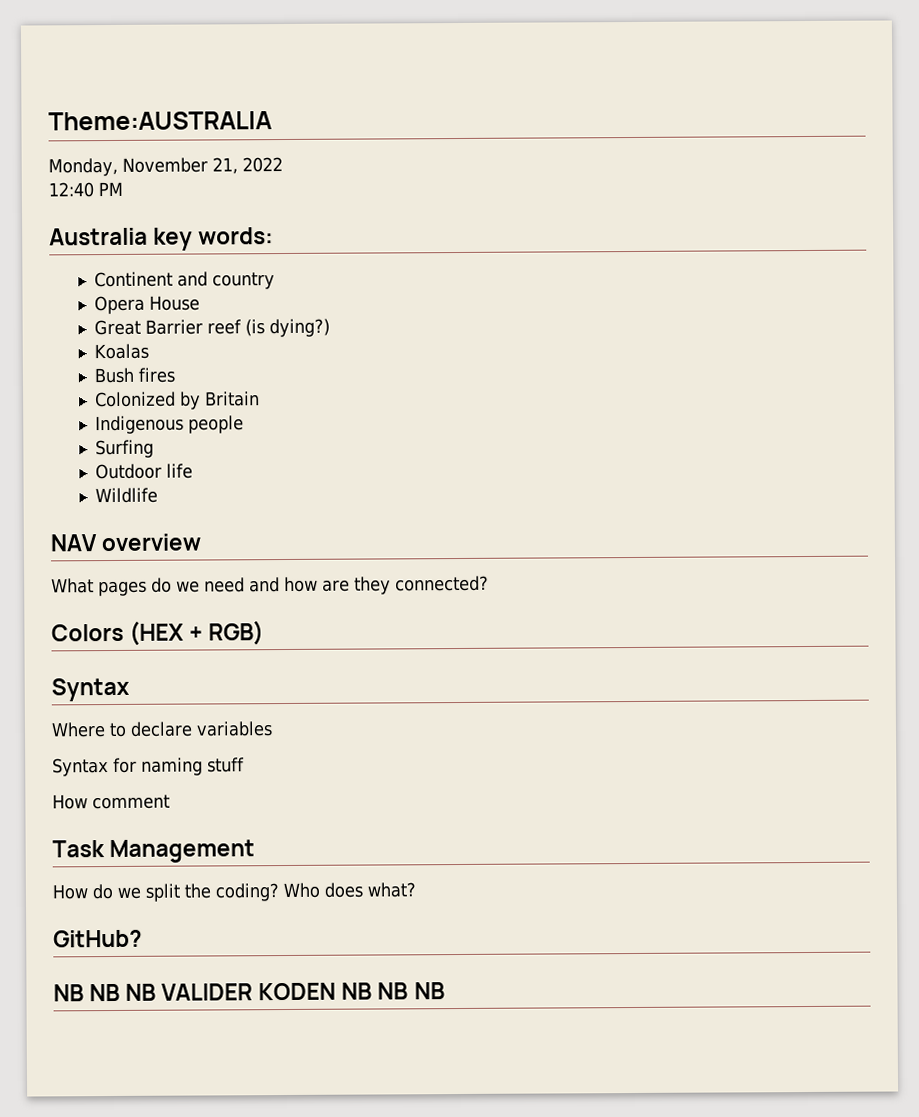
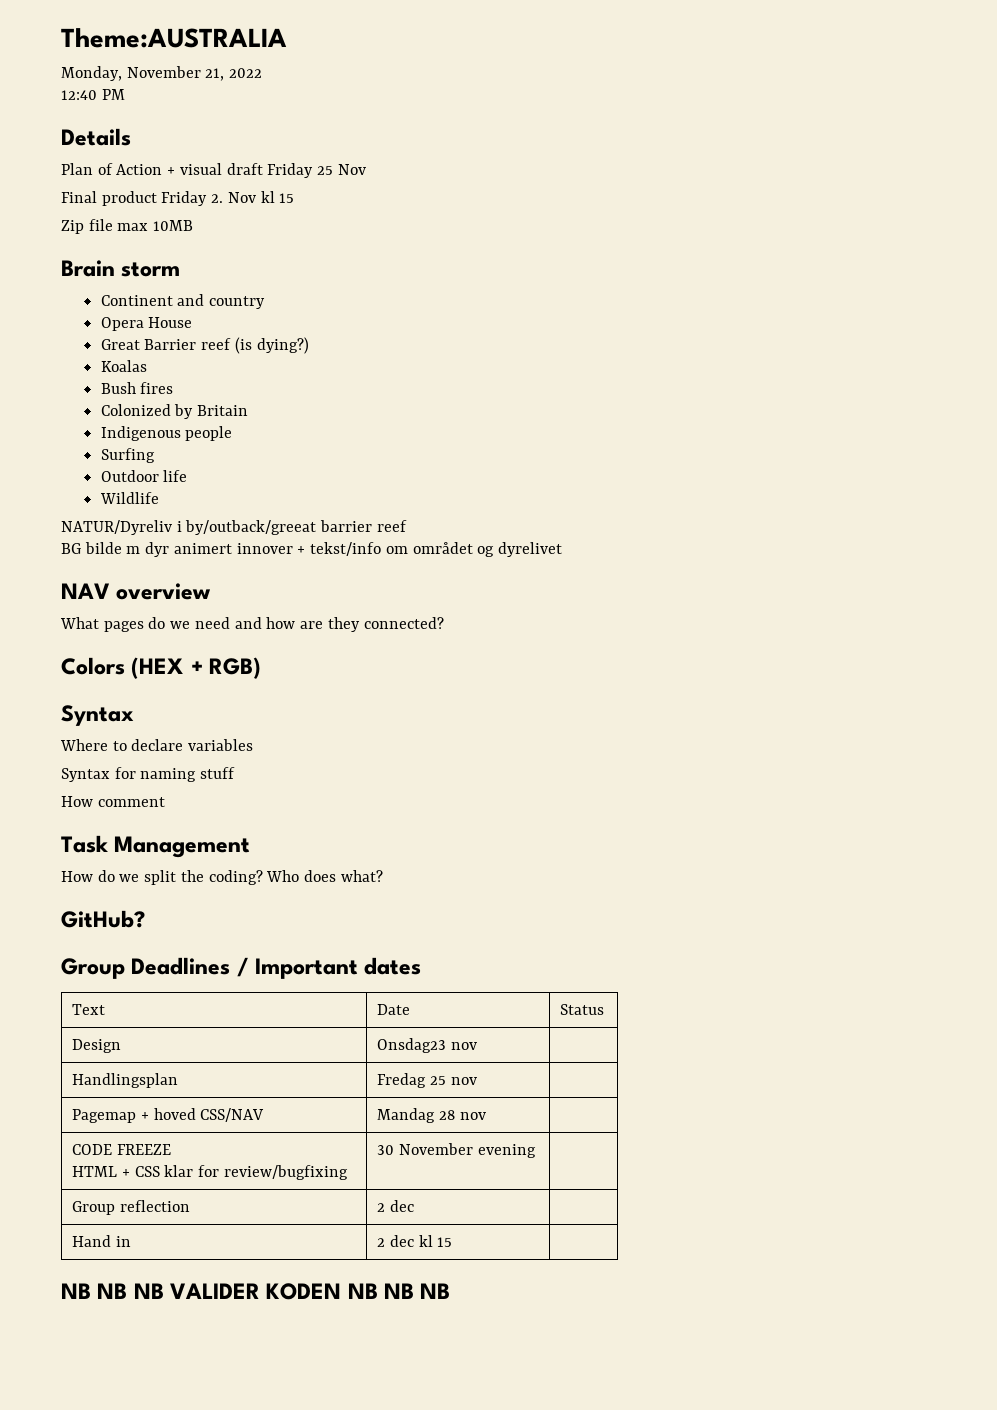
- Australia key words:
+ Details
+ Plan of Action + visual draft Friday 25 Nov
+ Final product Friday 2. Nov kl 15
+ Zip file max 10MB
+ Brain storm
+ NATUR/Dyreliv i by/outback/greeat barrier reef
+ BG bilde m dyr animert innover + tekst/info om området og dyrelivet
+ Group Deadlines / Important dates
+ Text | Date | Status
+ Design | Onsdag23 nov |
+ Handlingsplan | Fredag 25 nov |
+ Pagemap + hoved CSS/NAV | Mandag 28 nov |
+ CODE FREEZE
+ HTML + CSS klar for review/bugfixing | 30 November evening |
+ Group reflection | 2 dec |
+ Hand in | 2 dec kl 15 |

